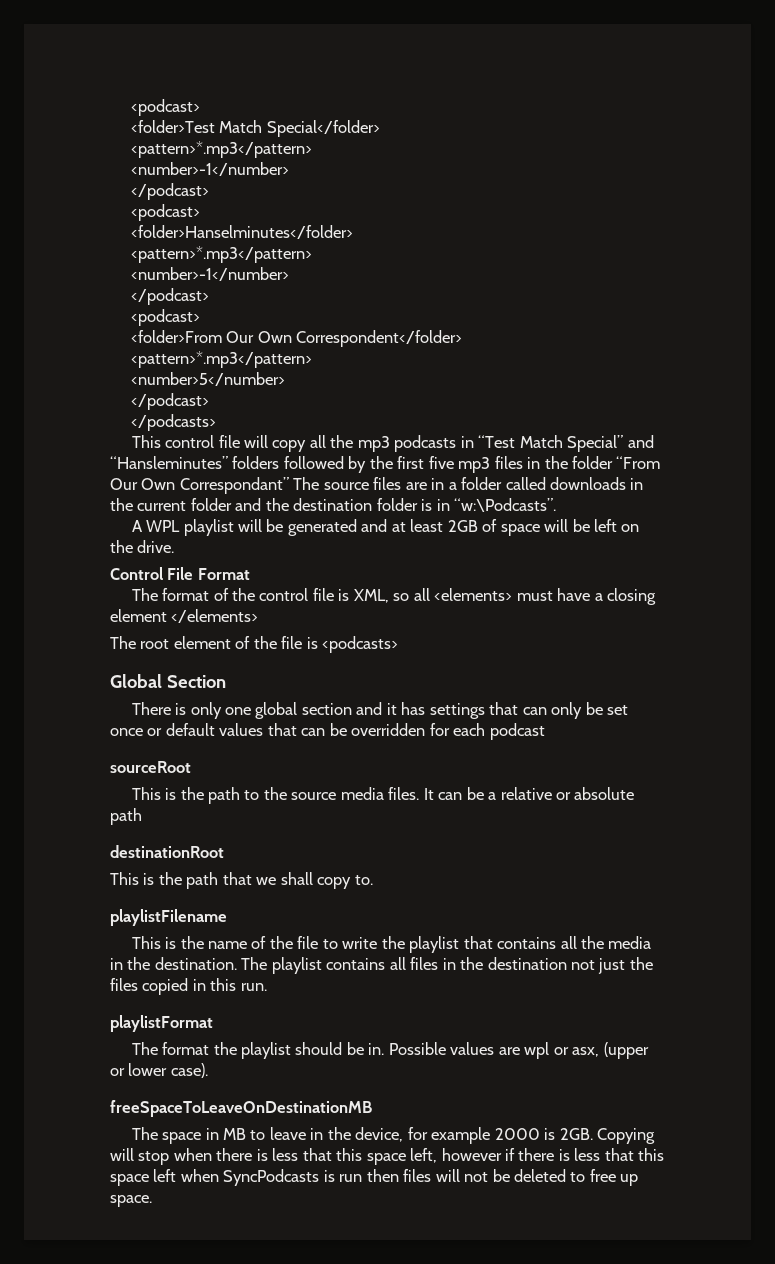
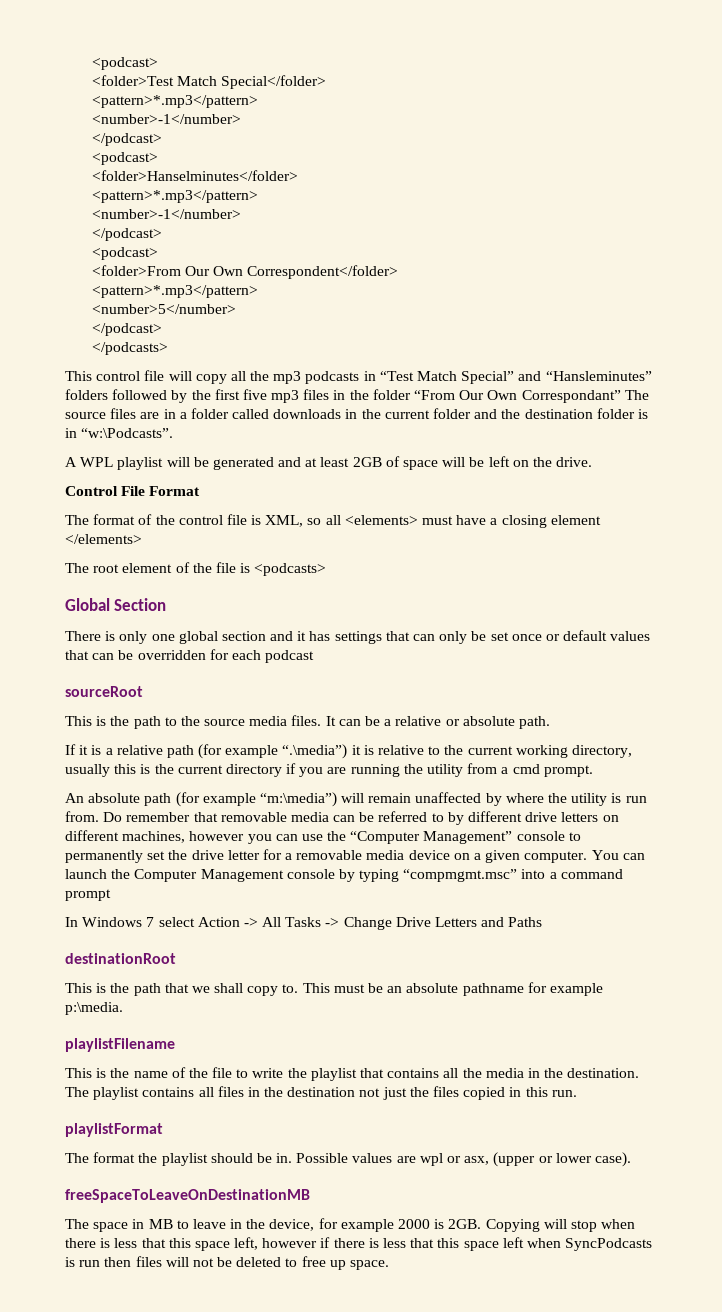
- It can be a relative or absolute path
+ It can be a relative or absolute path.
+ If it is a relative path (for example “.\media”) it is relative to the current working directory, usually this is the current directory if you are running the utility from a cmd prompt.
+ An absolute path (for example “m:\media”) will remain unaffected by where the utility is run from. Do remember that removable media can be referred to by different drive letters on different machines, however you can use the “Computer Management” console to permanently set the drive letter for a removable media device on a given computer. You can launch the Computer Management console by typing “compmgmt.msc” into a command prompt
+ In Windows 7 select Action -> All Tasks -> Change Drive Letters and Paths
+ This must be an absolute pathname for example p:\media.

